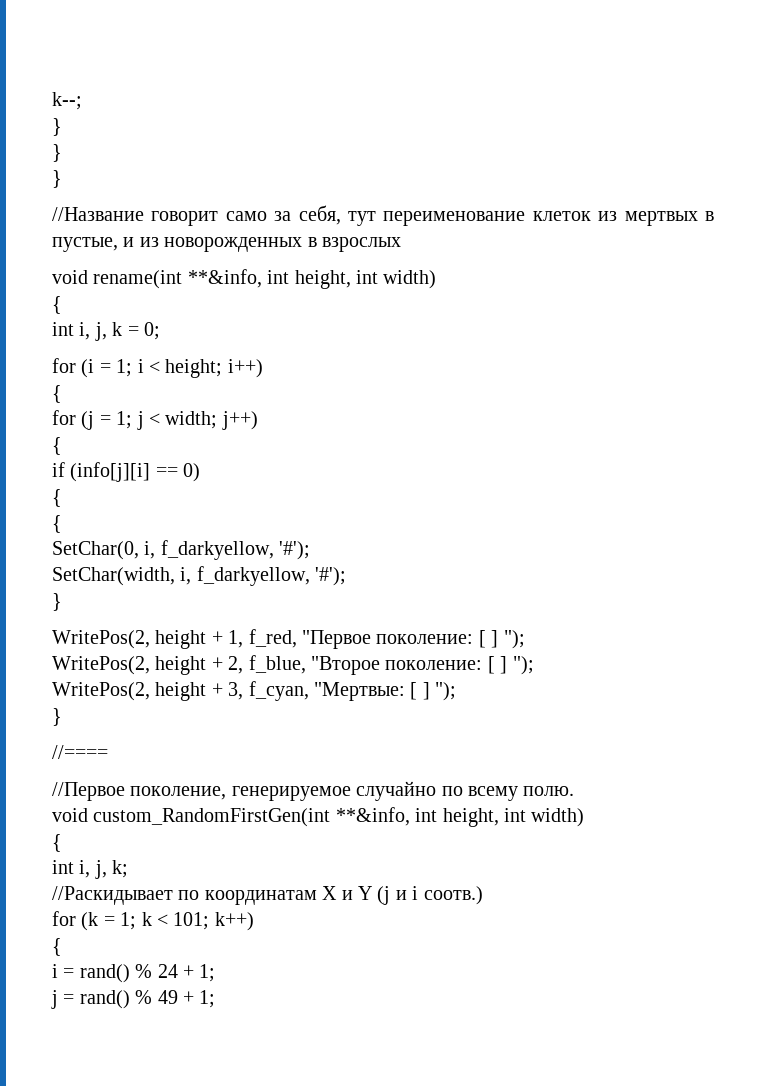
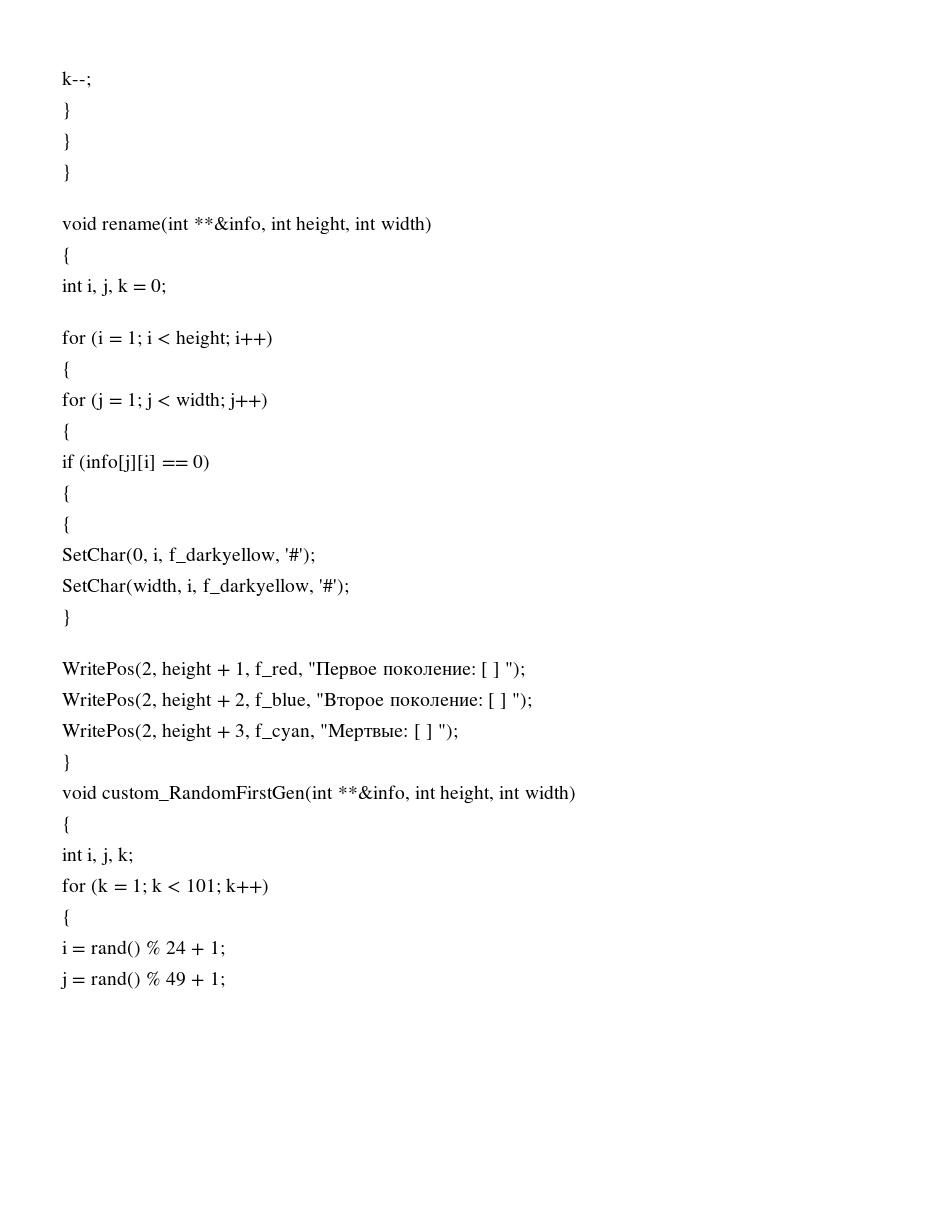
- //Название говорит само за себя, тут переименование клеток из мертвых в пустые, и из новорожденных в взрослых
- //====
- //Первое поколение, генерируемое случайно по всему полю.
- //Раскидывает по координатам X и Y (j и i соотв.)

